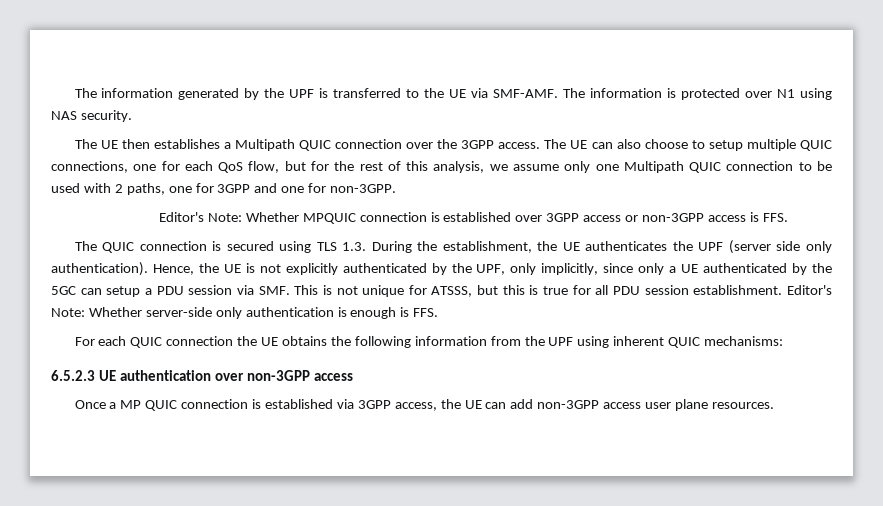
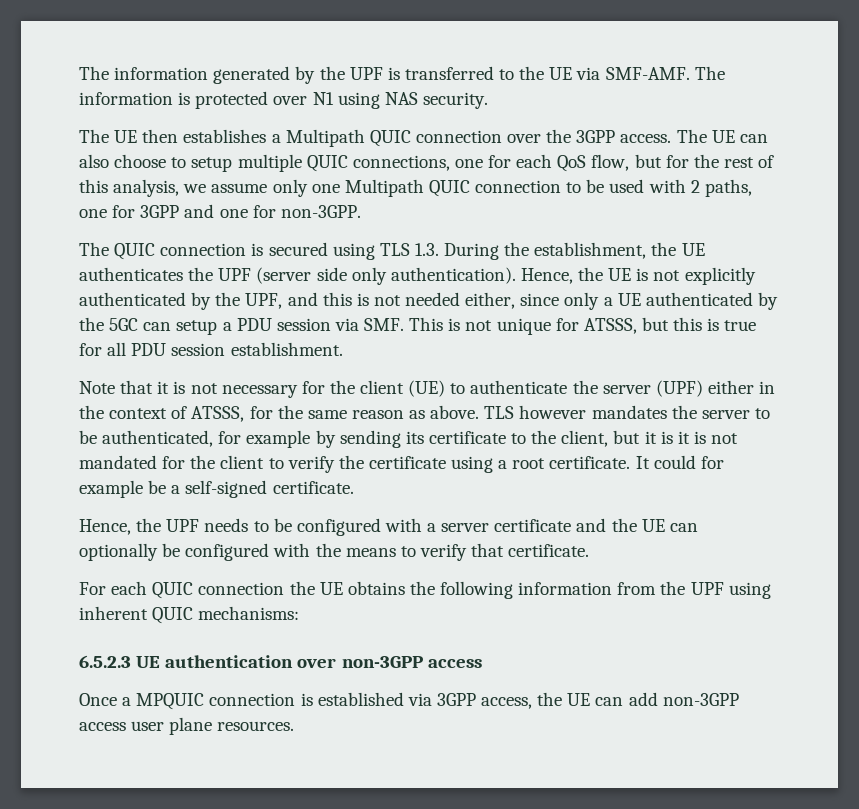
- Editor's Note: Whether MPQUIC connection is established over 3GPP access or non-3GPP access is FFS.
- Hence, the UE is not explicitly authenticated by the UPF, only implicitly, since only a UE authenticated by the 5GC can setup a PDU session via SMF. This is not unique for ATSSS, but this is true for all PDU session establishment. Editor's Note: Whether server-side only authentication is enough is FFS.
+ Hence, the UE is not explicitly authenticated by the UPF, and this is not needed either, since only a UE authenticated by the 5GC can setup a PDU session via SMF. This is not unique for ATSSS, but this is true for all PDU session establishment.
+ Note that it is not necessary for the client (UE) to authenticate the server (UPF) either in the context of ATSSS, for the same reason as above. TLS however mandates the server to be authenticated, for example by sending its certificate to the client, but it is it is not mandated for the client to verify the certificate using a root certificate. It could for example be a self-signed certificate.
+ Hence, the UPF needs to be configured with a server certificate and the UE can optionally be configured with the means to verify that certificate.
- Once a MP QUIC connection is established via 3GPP access, the UE can add non-3GPP access user plane resources.
+ Once a MPQUIC connection is established via 3GPP access, the UE can add non-3GPP access user plane resources.

